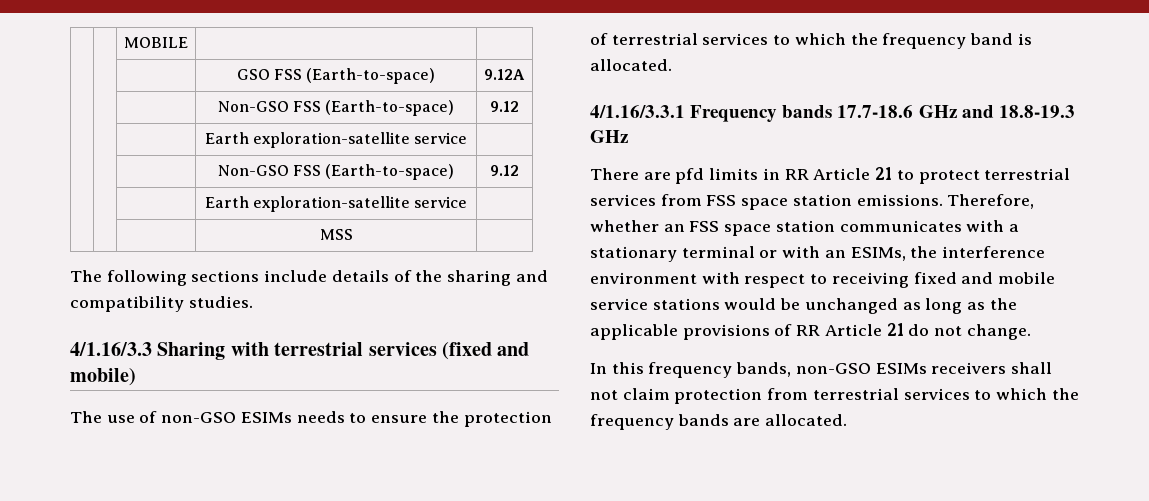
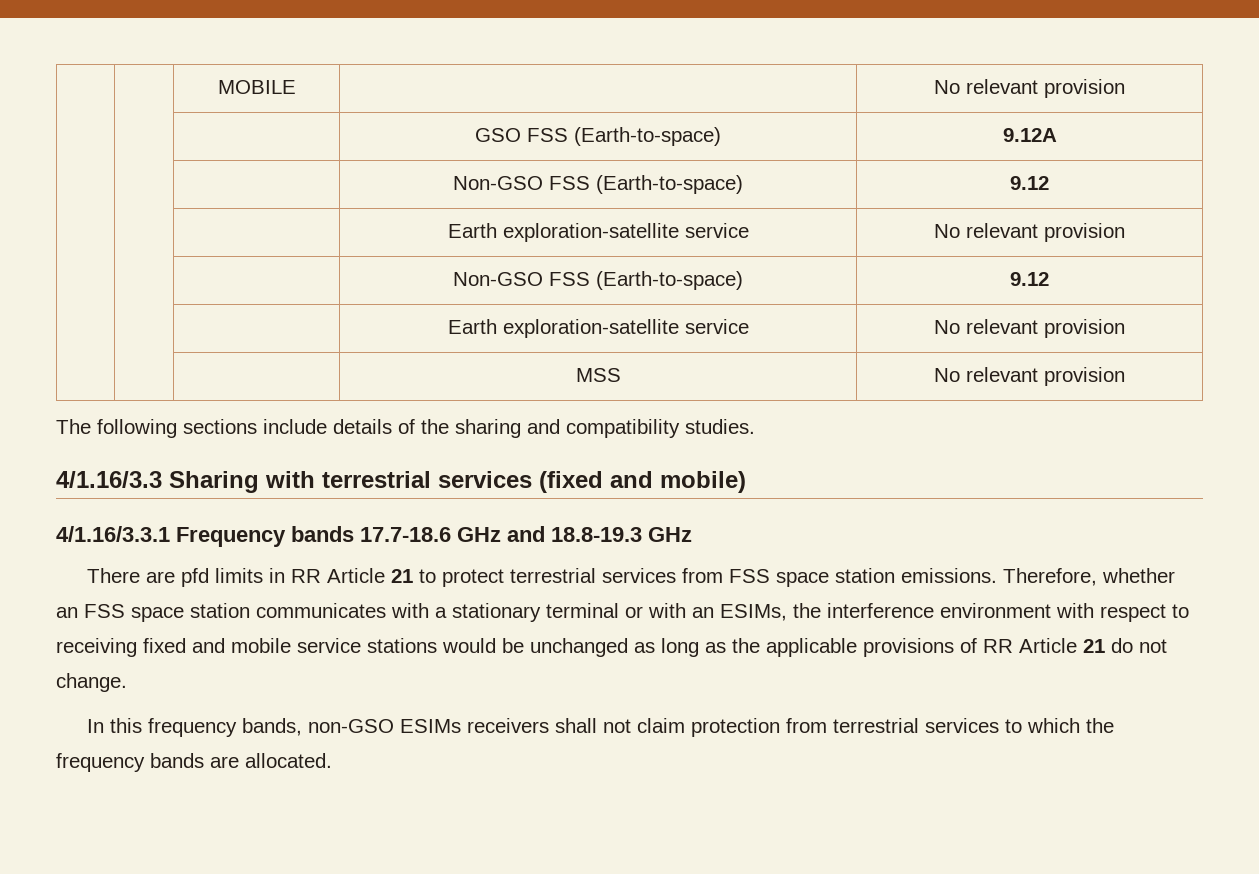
- | | MOBILE | |
+ | | MOBILE | | No relevant provision
  | | | GSO FSS (Earth-to-space) | 9.12A
  | | | Non-GSO FSS (Earth-to-space) | 9.12
- | | | Earth exploration-satellite service |
+ | | | Earth exploration-satellite service | No relevant provision
  | | | Non-GSO FSS (Earth-to-space) | 9.12
- | | | Earth exploration-satellite service |
- | | | MSS |
+ | | | Earth exploration-satellite service | No relevant provision
+ | | | MSS | No relevant provision
- The use of non-GSO ESIMs needs to ensure the protection of terrestrial services to which the frequency band is allocated.

